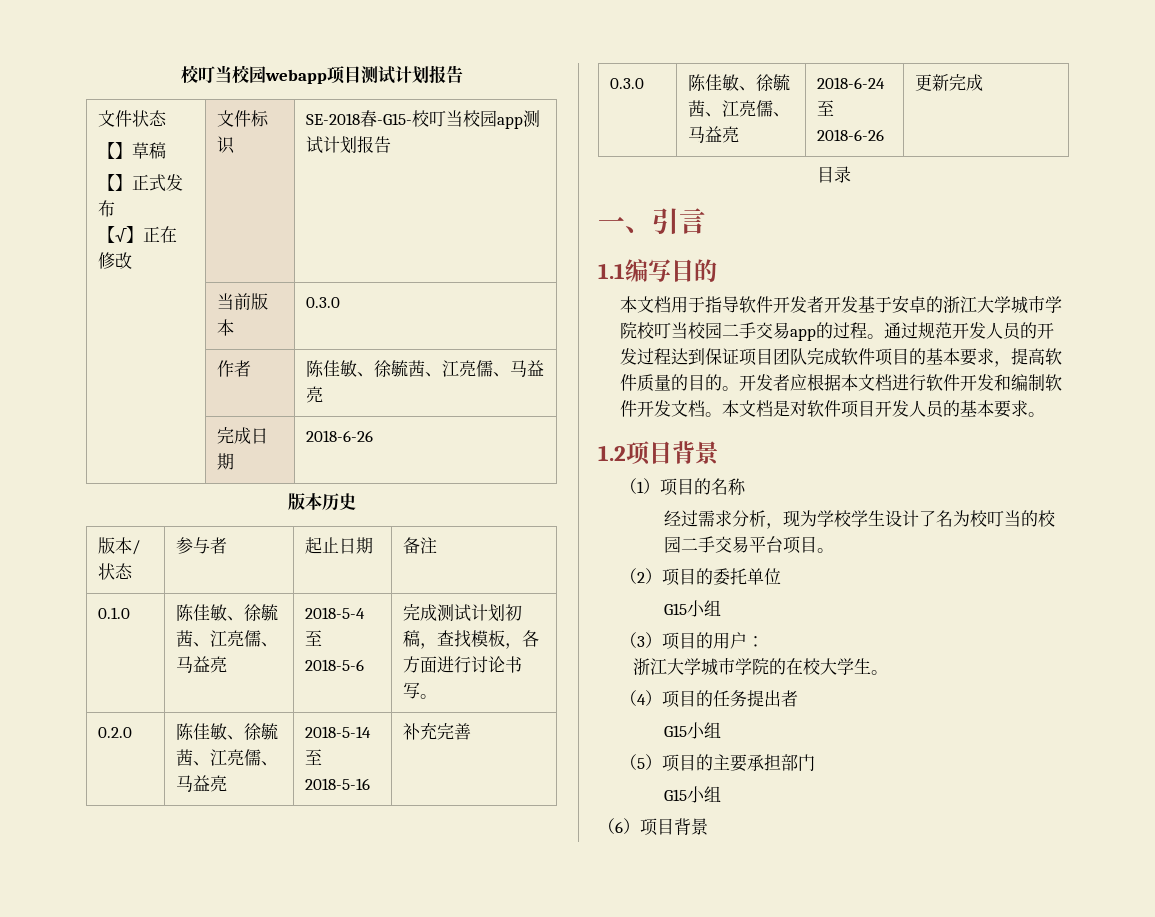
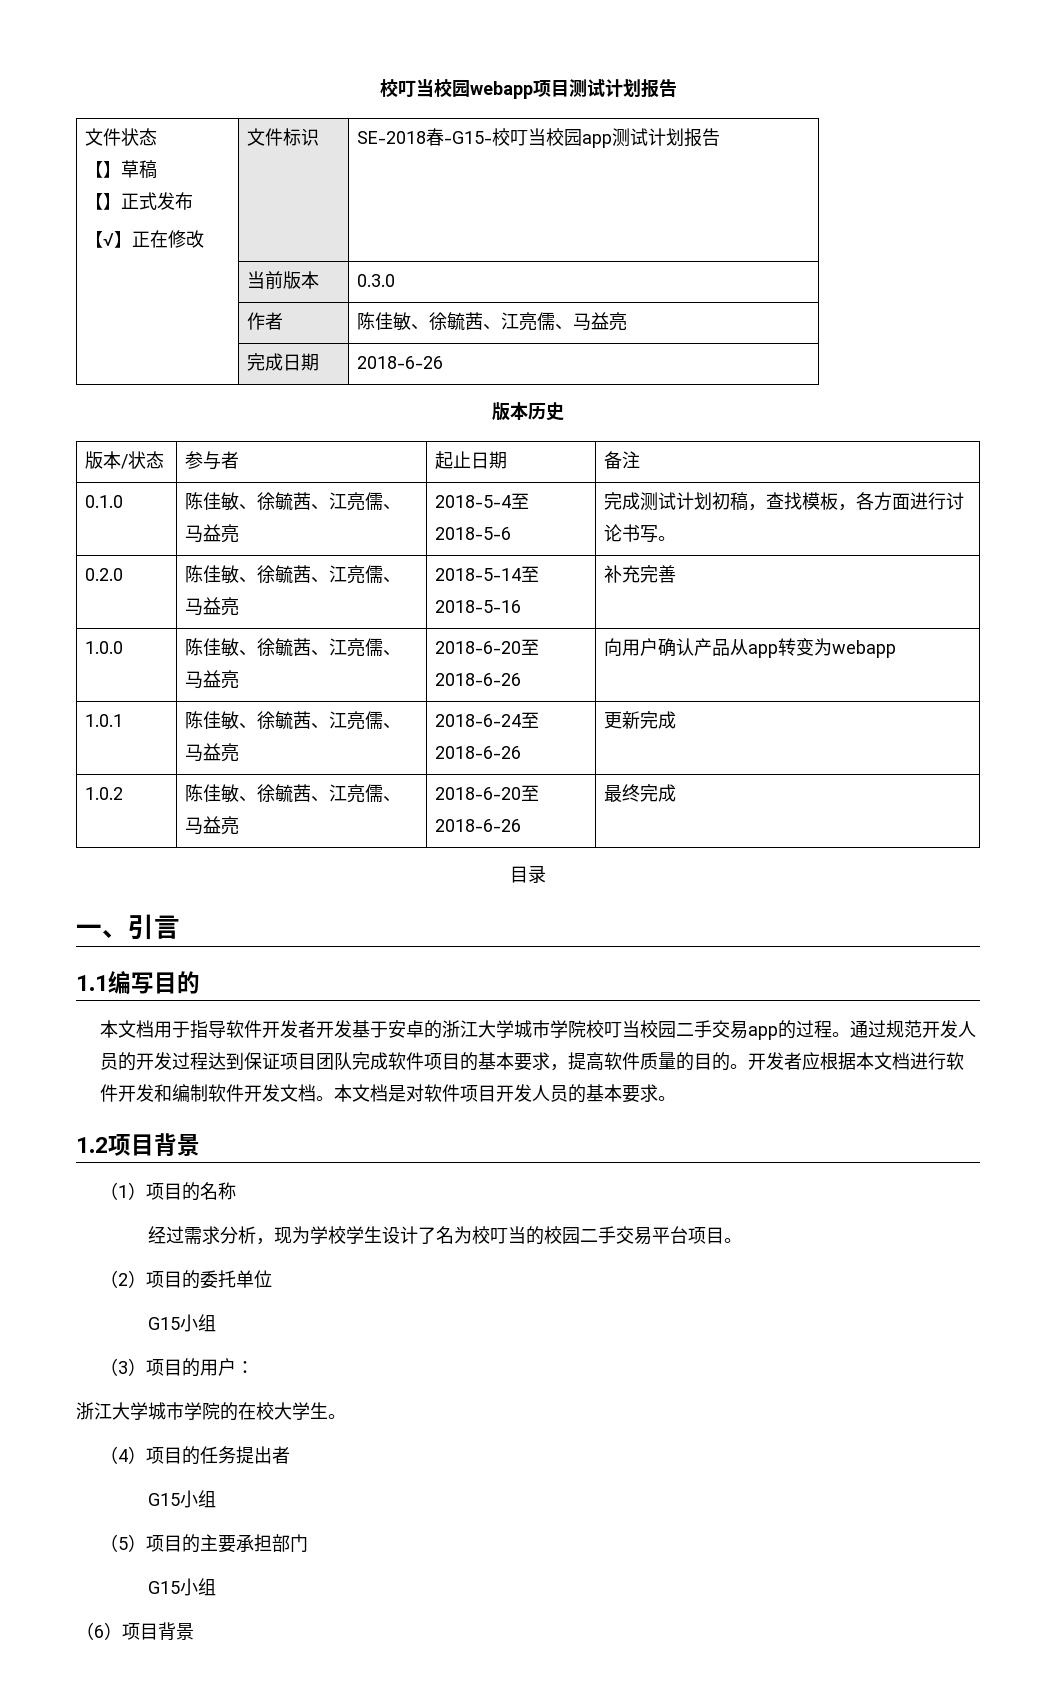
- 0.3.0 | 陈佳敏、徐毓茜、江亮儒、马益亮 | 2018-6-24至2018-6-26 | 更新完成
+ 1.0.0 | 陈佳敏、徐毓茜、江亮儒、马益亮 | 2018-6-20至2018-6-26 | 向用户确认产品从app转变为webapp
+ 1.0.1 | 陈佳敏、徐毓茜、江亮儒、马益亮 | 2018-6-24至2018-6-26 | 更新完成
+ 1.0.2 | 陈佳敏、徐毓茜、江亮儒、马益亮 | 2018-6-20至2018-6-26 | 最终完成

